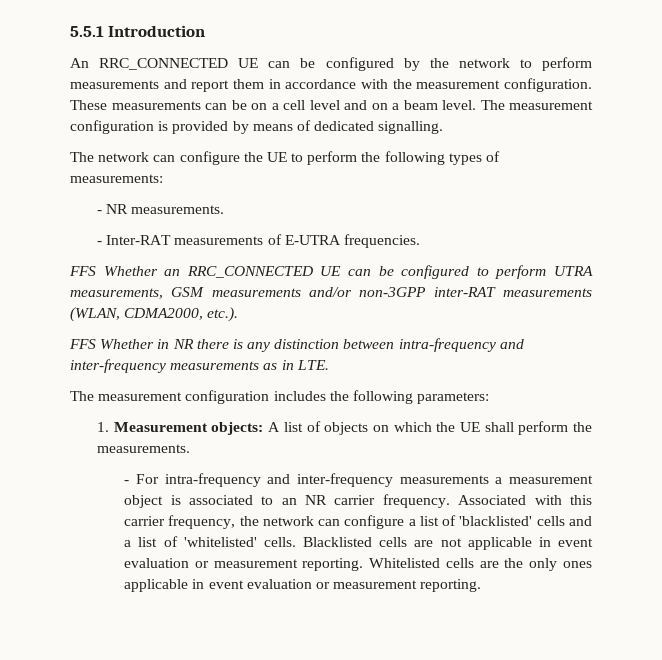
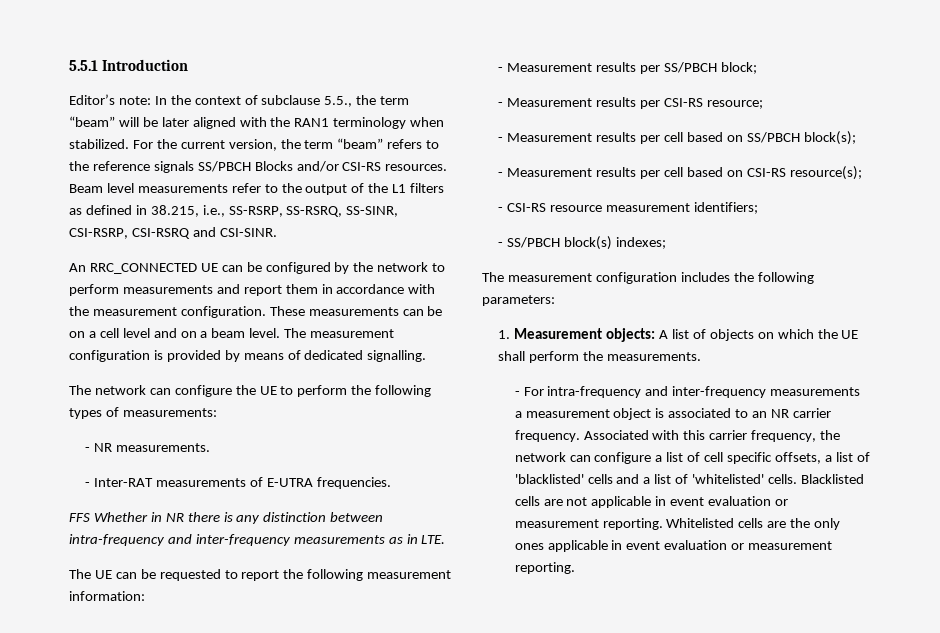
+ Editor’s note: In the context of subclause 5.5., the term “beam” will be later aligned with the RAN1 terminology when stabilized. For the current version, the term “beam” refers to the reference signals SS/PBCH Blocks and/or CSI-RS resources. Beam level measurements refer to the output of the L1 filters as defined in 38.215, i.e., SS-RSRP, SS-RSRQ, SS-SINR, CSI-RSRP, CSI-RSRQ and CSI-SINR.
- FFS Whether an RRC_CONNECTED UE can be configured to perform UTRA measurements, GSM measurements and/or non-3GPP inter-RAT measurements (WLAN, CDMA2000, etc.).
+ The UE can be requested to report the following measurement information:
+ - Measurement results per SS/PBCH block;
+ - Measurement results per CSI-RS resource;
+ - Measurement results per cell based on SS/PBCH block(s);
+ - Measurement results per cell based on CSI-RS resource(s);
+ - CSI-RS resource measurement identifiers;
+ - SS/PBCH block(s) indexes;
- Associated with this carrier frequency, the network can configure a list of 'blacklisted' cells and a list of 'whitelisted' cells.
+ Associated with this carrier frequency, the network can configure a list of cell specific offsets, a list of 'blacklisted' cells and a list of 'whitelisted' cells.

